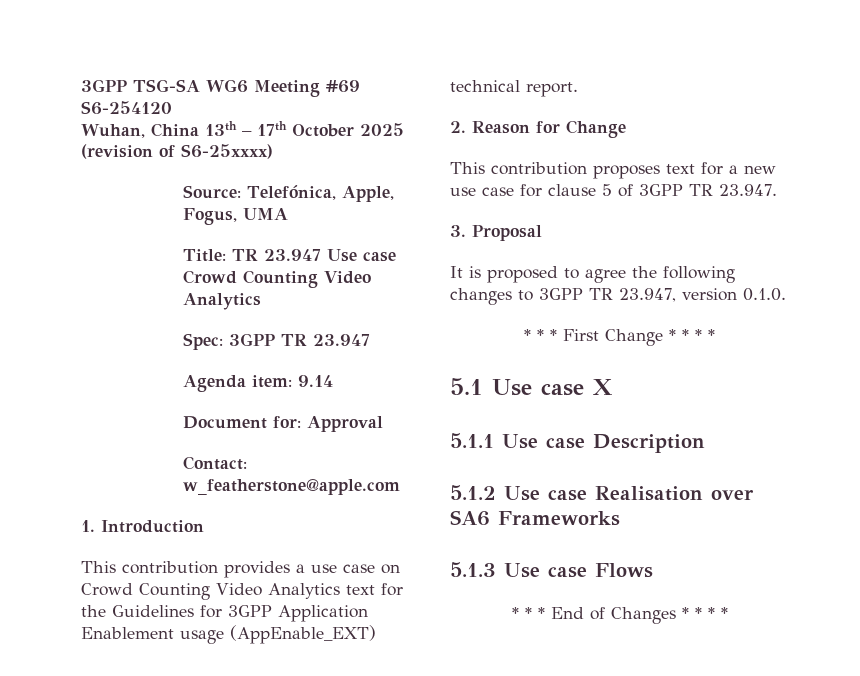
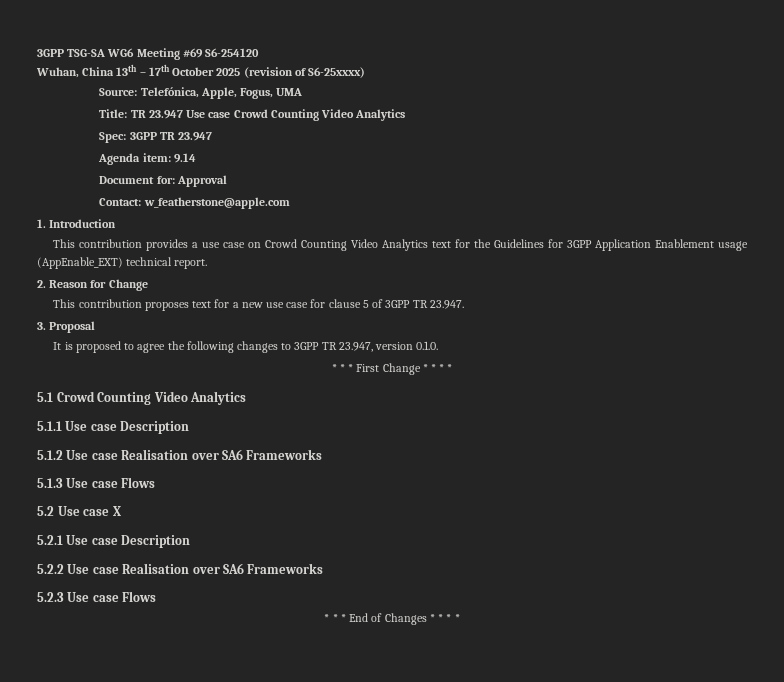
- 5.1 Use case X
+ 5.1 Crowd Counting Video Analytics
+ 5.2 Use case X
+ 5.2.1 Use case Description
+ 5.2.2 Use case Realisation over SA6 Frameworks
+ 5.2.3 Use case Flows

